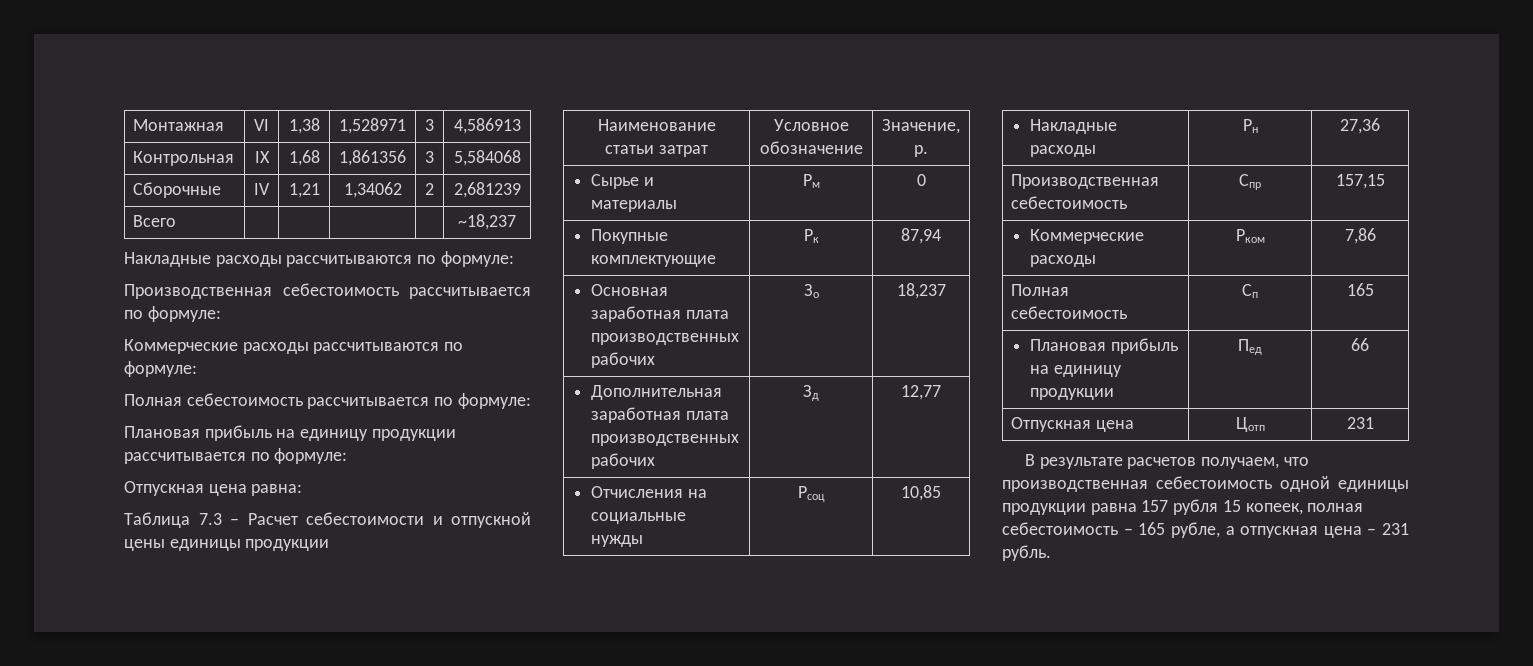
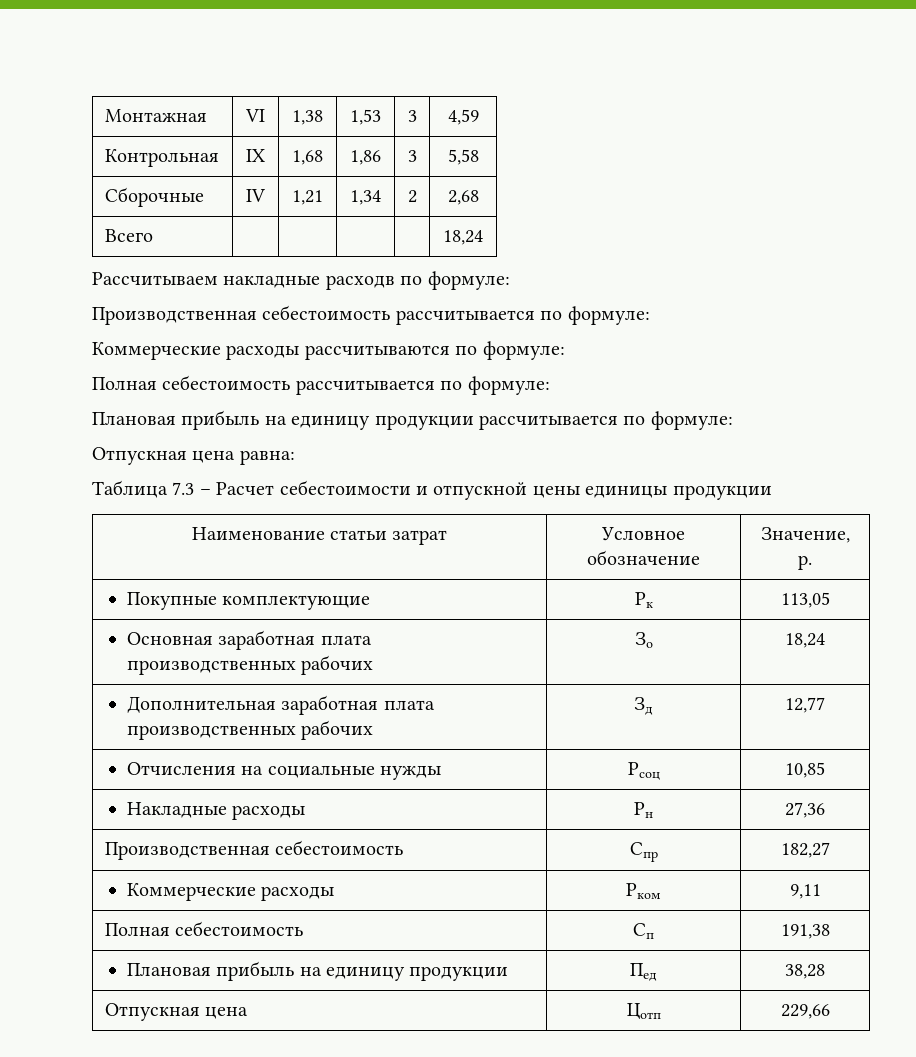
- Монтажная | VI | 1,38 | 1,528971 | 3 | 4,586913
+ Монтажная | VI | 1,38 | 1,53 | 3 | 4,59
- Контрольная | IX | 1,68 | 1,861356 | 3 | 5,584068
+ Контрольная | IX | 1,68 | 1,86 | 3 | 5,58
- Сборочные | IV | 1,21 | 1,34062 | 2 | 2,681239
+ Сборочные | IV | 1,21 | 1,34 | 2 | 2,68
- Всего | | | | | ~18,237
- Накладные расходы рассчитываются по формуле:
+ Всего | | | | | 18,24
+ Рассчитываем накладные расходв по формуле:
- Сырье и материалы | Pм | 0
- Покупные комплектующие | Pк | 87,94
+ Покупные комплектующие | Pк | 113,05
- Основная заработная плата производственных рабочих | Зо | 18,237
+ Основная заработная плата производственных рабочих | Зо | 18,24
- Производственная себестоимость | Спр | 157,15
+ Производственная себестоимость | Спр | 182,27
- Коммерческие расходы | Рком | 7,86
+ Коммерческие расходы | Рком | 9,11
- Полная себестоимость | Сп | 165
+ Полная себестоимость | Сп | 191,38
- Плановая прибыль на единицу продукции | Пед | 66
+ Плановая прибыль на единицу продукции | Пед | 38,28
- Отпускная цена | Цотп | 231
- В результате расчетов получаем, что производственная себестоимость одной единицы продукции равна 157 рубля 15 копеек, полная себестоимость – 165 рубле, а отпускная цена – 231 рубль.
+ Отпускная цена | Цотп | 229,66

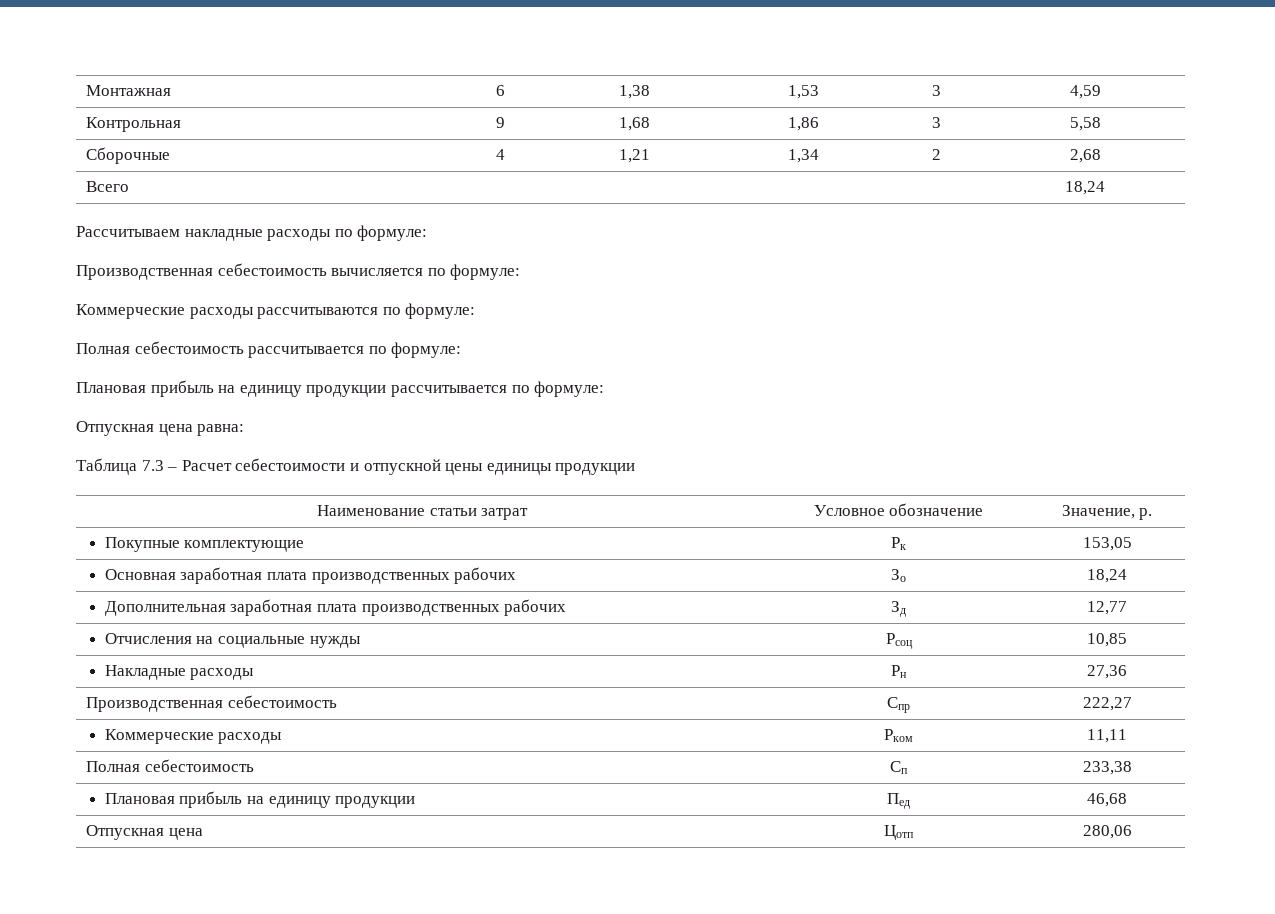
- Монтажная | VI | 1,38 | 1,53 | 3 | 4,59
+ Монтажная | 6 | 1,38 | 1,53 | 3 | 4,59
- Контрольная | IX | 1,68 | 1,86 | 3 | 5,58
+ Контрольная | 9 | 1,68 | 1,86 | 3 | 5,58
- Сборочные | IV | 1,21 | 1,34 | 2 | 2,68
+ Сборочные | 4 | 1,21 | 1,34 | 2 | 2,68
- Рассчитываем накладные расходв по формуле:
+ Рассчитываем накладные расходы по формуле:
- Производственная себестоимость рассчитывается по формуле:
+ Производственная себестоимость вычисляется по формуле:
- Покупные комплектующие | Pк | 113,05
+ Покупные комплектующие | Pк | 153,05
- Производственная себестоимость | Спр | 182,27
+ Производственная себестоимость | Спр | 222,27
- Коммерческие расходы | Рком | 9,11
+ Коммерческие расходы | Рком | 11,11
- Полная себестоимость | Сп | 191,38
+ Полная себестоимость | Сп | 233,38
- Плановая прибыль на единицу продукции | Пед | 38,28
+ Плановая прибыль на единицу продукции | Пед | 46,68
- Отпускная цена | Цотп | 229,66
+ Отпускная цена | Цотп | 280,06

